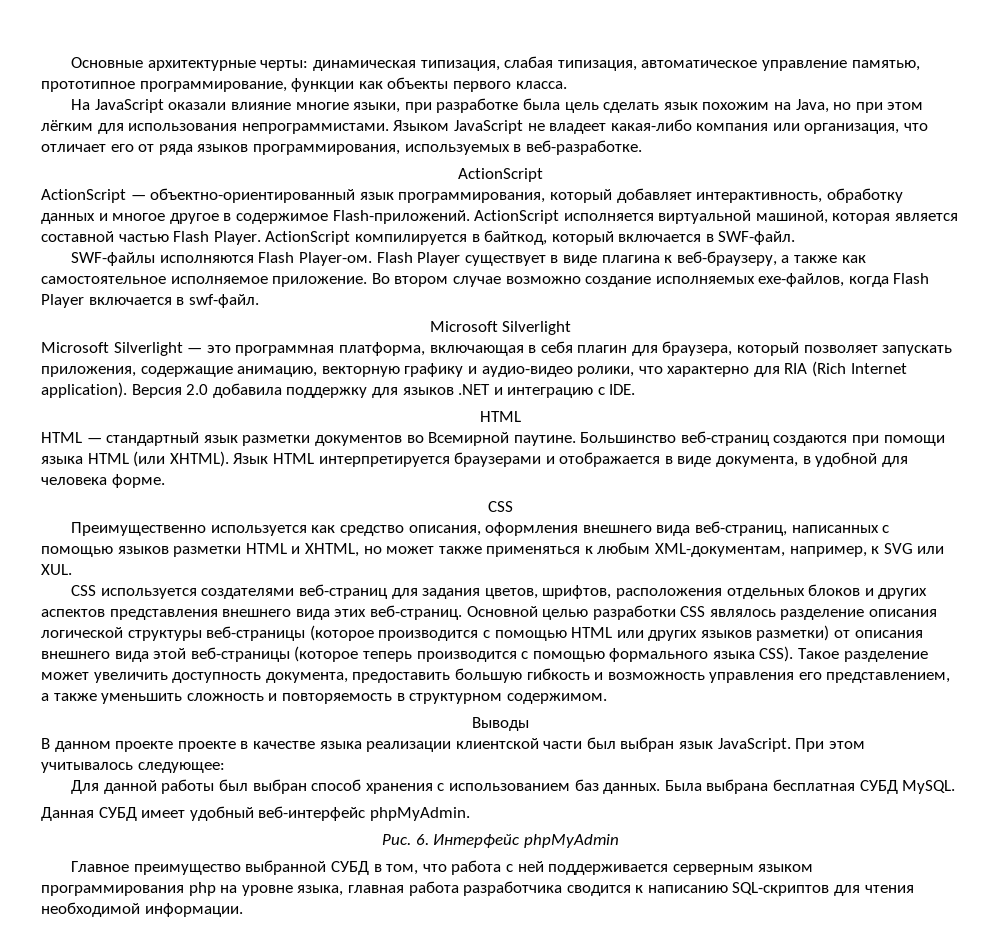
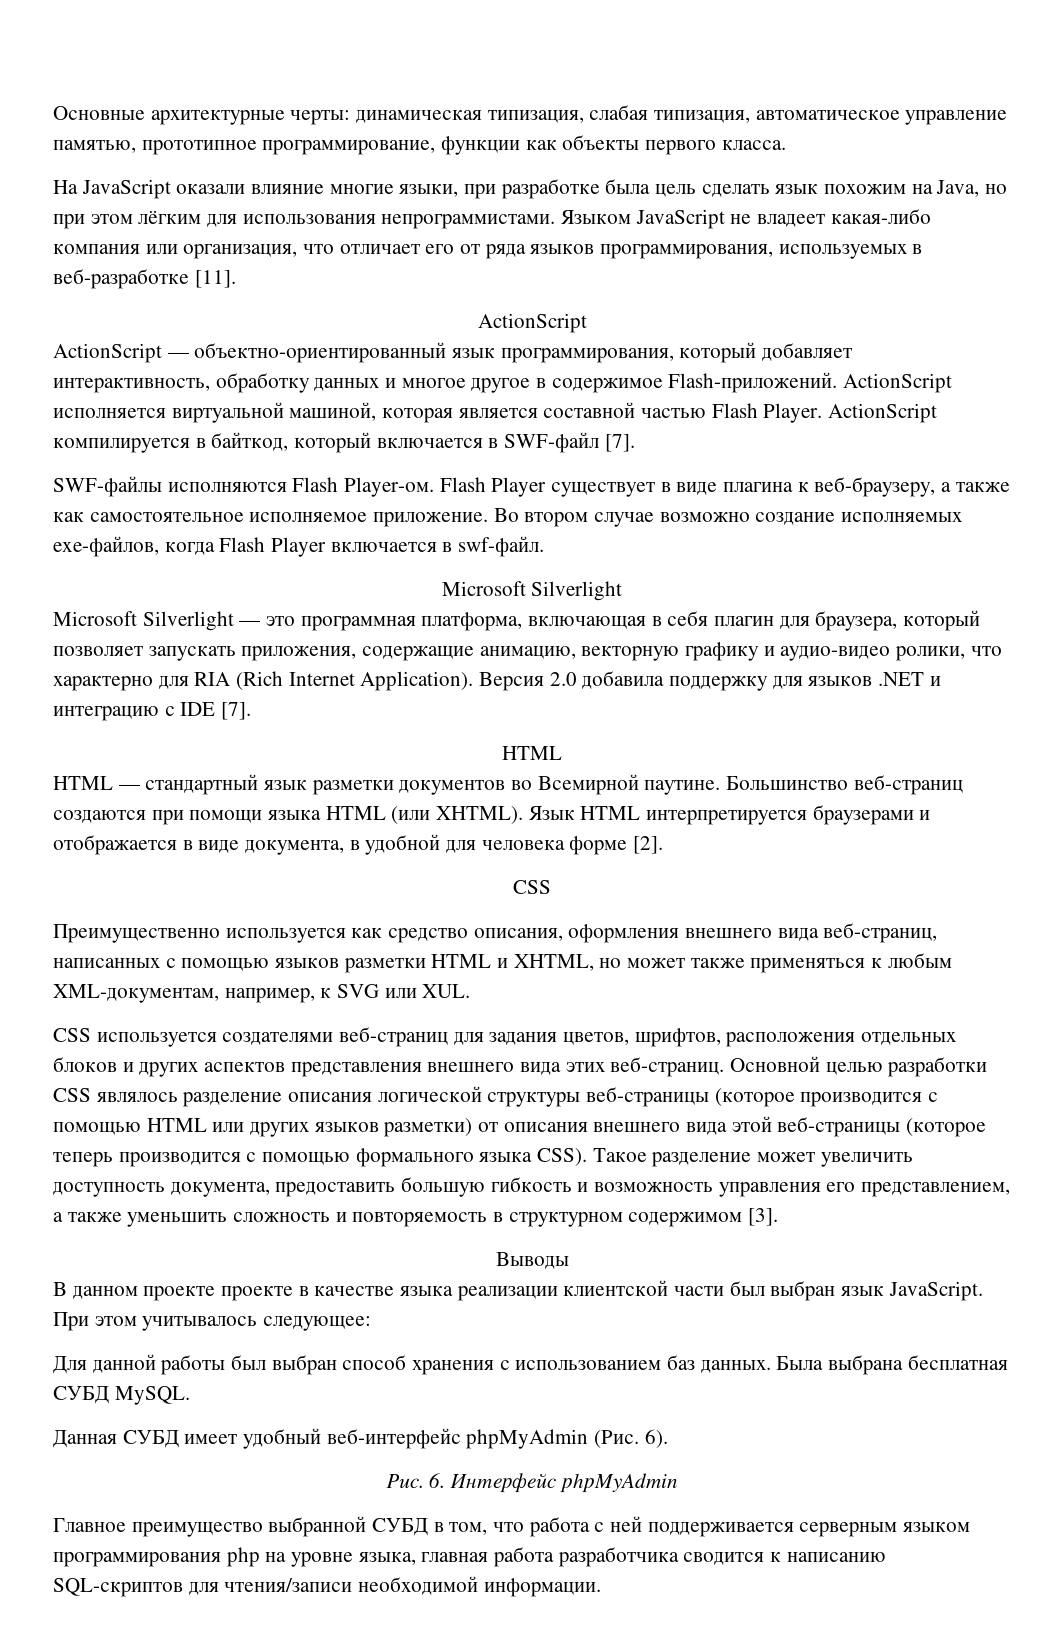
- Языком JavaScript не владеет какая-либо компания или организация, что отличает его от ряда языков программирования, используемых в веб-разработке.
+ Языком JavaScript не владеет какая-либо компания или организация, что отличает его от ряда языков программирования, используемых в веб-разработке [11].
- ActionScript компилируется в байткод, который включается в SWF-файл.
+ ActionScript компилируется в байткод, который включается в SWF-файл [7].
- Microsoft Silverlight — это программная платформа, включающая в себя плагин для браузера, который позволяет запускать приложения, содержащие анимацию, векторную графику и аудио-видео ролики, что характерно для RIA (Rich Internet application).
+ Microsoft Silverlight — это программная платформа, включающая в себя плагин для браузера, который позволяет запускать приложения, содержащие анимацию, векторную графику и аудио-видео ролики, что характерно для RIA (Rich Internet Application).
- Версия 2.0 добавила поддержку для языков .NET и интеграцию с IDE.
+ Версия 2.0 добавила поддержку для языков .NET и интеграцию с IDE [7].
- Язык HTML интерпретируется браузерами и отображается в виде документа, в удобной для человека форме.
+ Язык HTML интерпретируется браузерами и отображается в виде документа, в удобной для человека форме [2].
- Такое разделение может увеличить доступность документа, предоставить большую гибкость и возможность управления его представлением, а также уменьшить сложность и повторяемость в структурном содержимом.
+ Такое разделение может увеличить доступность документа, предоставить большую гибкость и возможность управления его представлением, а также уменьшить сложность и повторяемость в структурном содержимом [3].
- Данная СУБД имеет удобный веб-интерфейс phpMyAdmin.
+ Данная СУБД имеет удобный веб-интерфейс phpMyAdmin (Рис. 6).
- Главное преимущество выбранной СУБД в том, что работа с ней поддерживается серверным языком программирования php на уровне языка, главная работа разработчика сводится к написанию SQL-скриптов для чтения необходимой информации.
+ Главное преимущество выбранной СУБД в том, что работа с ней поддерживается серверным языком программирования php на уровне языка, главная работа разработчика сводится к написанию SQL-скриптов для чтения/записи необходимой информации.

